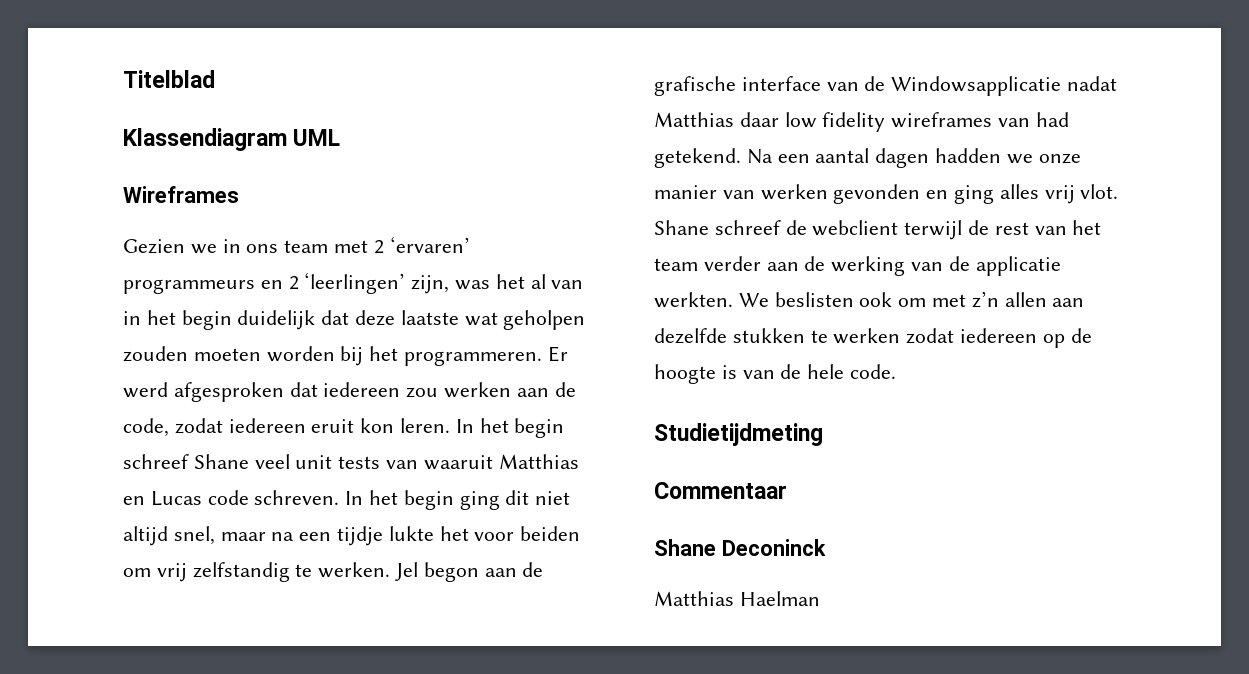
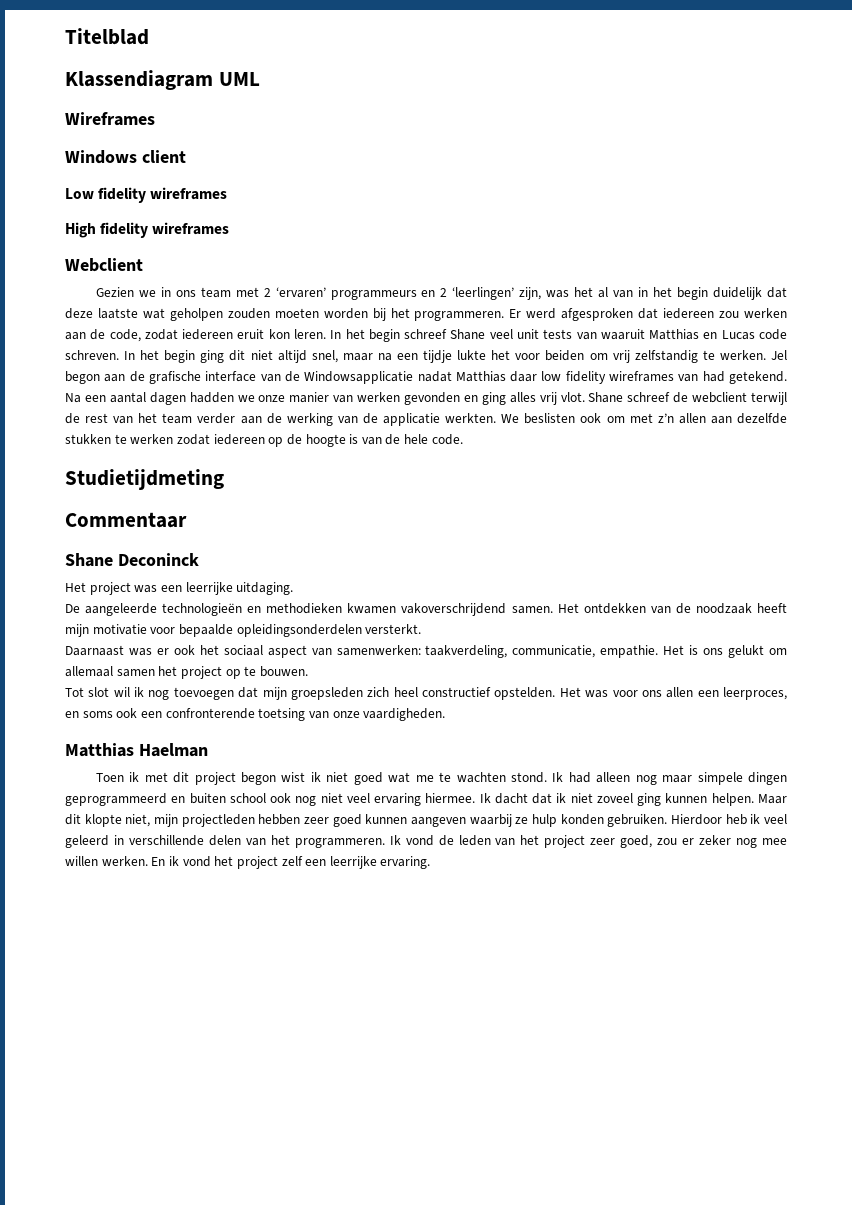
+ Windows client
+ Low fidelity wireframes
+ High fidelity wireframes
+ Webclient
+ Het project was een leerrijke uitdaging.
+ De aangeleerde technologieën en methodieken kwamen vakoverschrijdend samen. Het ontdekken van de noodzaak heeft mijn motivatie voor bepaalde opleidingsonderdelen versterkt.
+ Daarnaast was er ook het sociaal aspect van samenwerken: taakverdeling, communicatie, empathie. Het is ons gelukt om allemaal samen het project op te bouwen.
+ Tot slot wil ik nog toevoegen dat mijn groepsleden zich heel constructief opstelden. Het was voor ons allen een leerproces, en soms ook een confronterende toetsing van onze vaardigheden.
  Matthias Haelman
+ Toen ik met dit project begon wist ik niet goed wat me te wachten stond. Ik had alleen nog maar simpele dingen geprogrammeerd en buiten school ook nog niet veel ervaring hiermee. Ik dacht dat ik niet zoveel ging kunnen helpen. Maar dit klopte niet, mijn projectleden hebben zeer goed kunnen aangeven waarbij ze hulp konden gebruiken. Hierdoor heb ik veel geleerd in verschillende delen van het programmeren. Ik vond de leden van het project zeer goed, zou er zeker nog mee willen werken. En ik vond het project zelf een leerrijke ervaring.

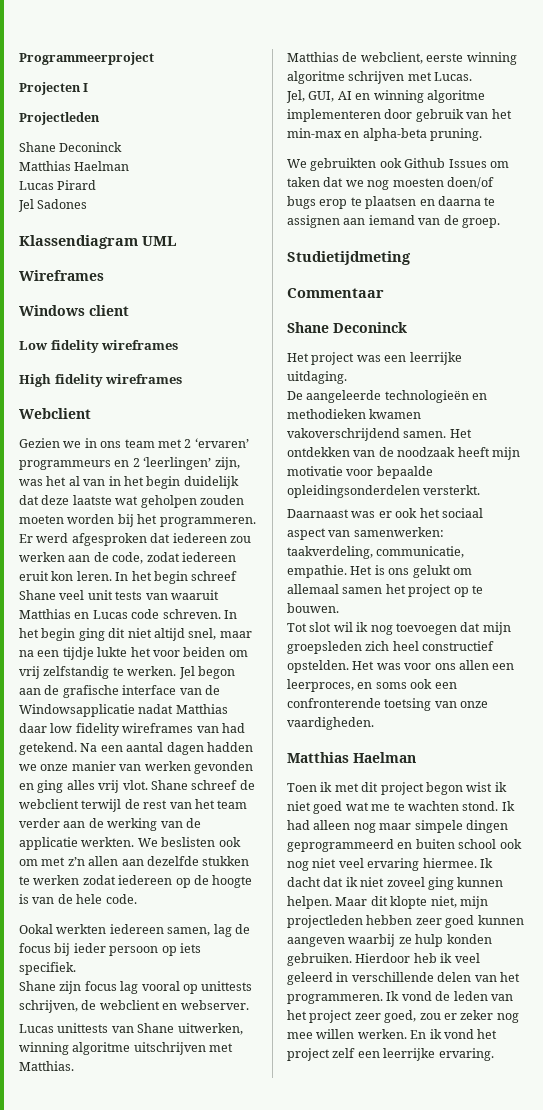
- Titelblad
+ Programmeerproject
+ Projecten I
+ Projectleden
+ Shane Deconinck
+ Matthias Haelman
+ Lucas Pirard
+ Jel Sadones
+ Ookal werkten iedereen samen, lag de focus bij ieder persoon op iets specifiek.
+ Shane zijn focus lag vooral op unittests schrijven, de webclient en webserver.
+ Lucas unittests van Shane uitwerken, winning algoritme uitschrijven met Matthias.
+ Matthias de webclient, eerste winning algoritme schrijven met Lucas.
+ Jel, GUI, AI en winning algoritme implementeren door gebruik van het min-max en alpha-beta pruning.
+ We gebruikten ook Github Issues om taken dat we nog moesten doen/of bugs erop te plaatsen en daarna te assignen aan iemand van de groep.

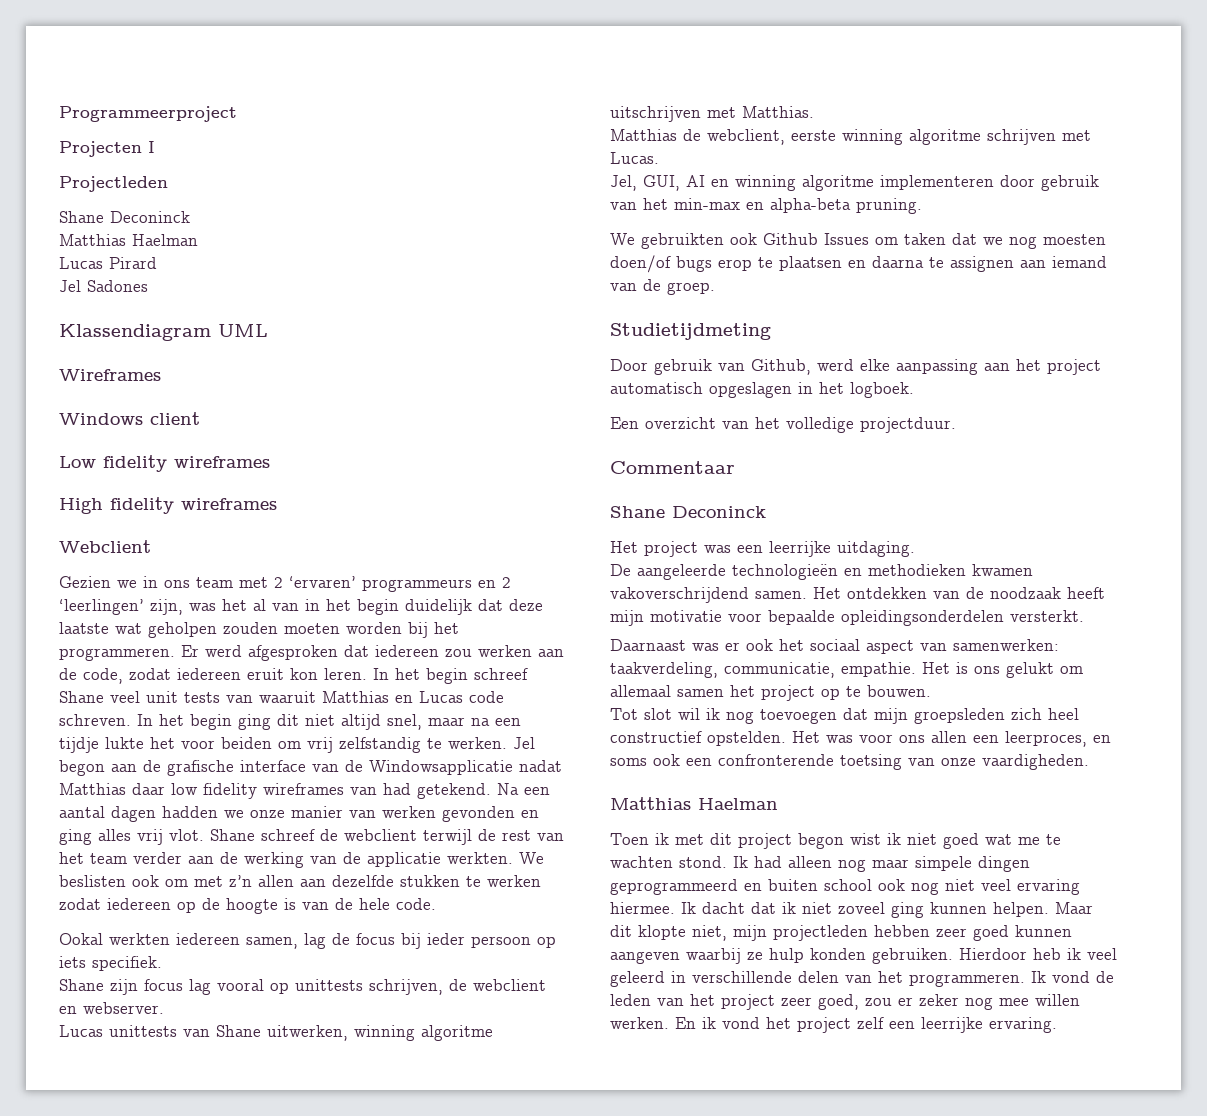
+ Door gebruik van Github, werd elke aanpassing aan het project automatisch opgeslagen in het logboek.
+ Een overzicht van het volledige projectduur.

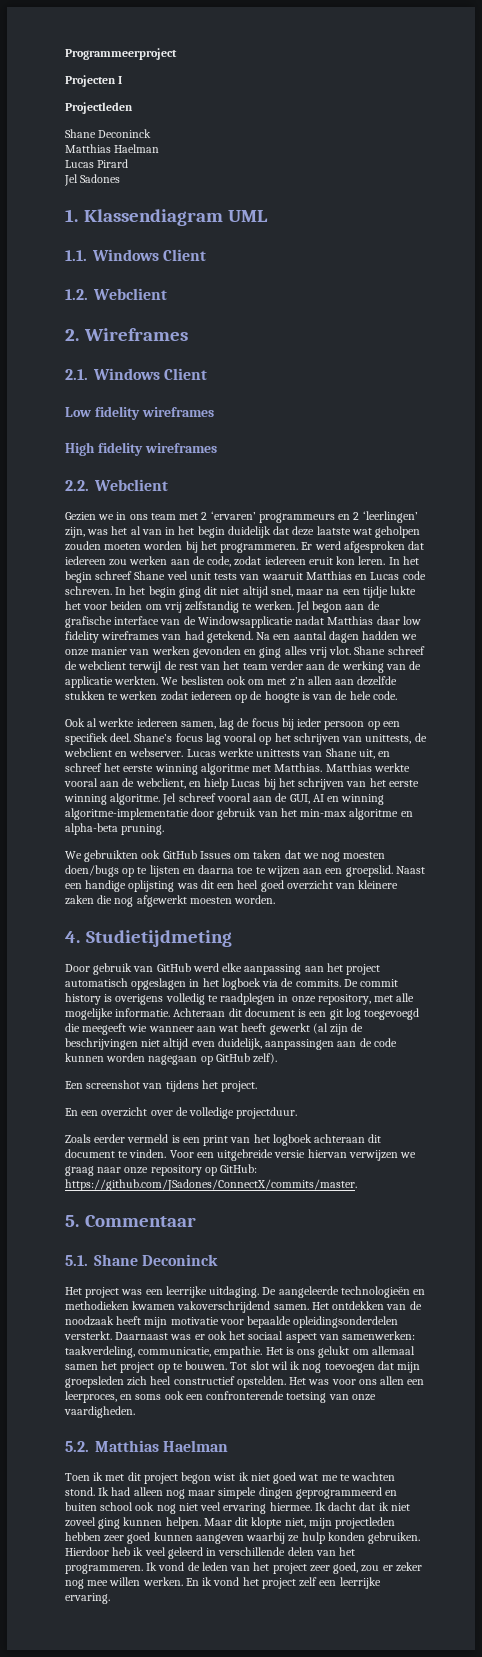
- Klassendiagram UML
+ 1. Klassendiagram UML
- Wireframes
- Windows client
+ 1.1. Windows Client
+ 1.2. Webclient
+ 2. Wireframes
+ 2.1. Windows Client
- Webclient
+ 2.2. Webclient
- Ookal werkten iedereen samen, lag de focus bij ieder persoon op iets specifiek.
- Shane zijn focus lag vooral op unittests schrijven, de webclient en webserver.
- Lucas unittests van Shane uitwerken, winning algoritme uitschrijven met Matthias.
- Matthias de webclient, eerste winning algoritme schrijven met Lucas.
- Jel, GUI, AI en winning algoritme implementeren door gebruik van het min-max en alpha-beta pruning.
+ Ook al werkte iedereen samen, lag de focus bij ieder persoon op een specifiek deel. Shane’s focus lag vooral op het schrijven van unittests, de webclient en webserver. Lucas werkte unittests van Shane uit, en schreef het eerste winning algoritme met Matthias. Matthias werkte vooral aan de webclient, en hielp Lucas bij het schrijven van het eerste winning algoritme. Jel schreef vooral aan de GUI, AI en winning algoritme-implementatie door gebruik van het min-max algoritme en alpha-beta pruning.
- We gebruikten ook Github Issues om taken dat we nog moesten doen/of bugs erop te plaatsen en daarna te assignen aan iemand van de groep.
- Studietijdmeting
+ We gebruikten ook GitHub Issues om taken dat we nog moesten doen/bugs op te lijsten en daarna toe te wijzen aan een groepslid. Naast een handige oplijsting was dit een heel goed overzicht van kleinere zaken die nog afgewerkt moesten worden.
+ 4. Studietijdmeting
- Door gebruik van Github, werd elke aanpassing aan het project automatisch opgeslagen in het logboek.
- Een overzicht van het volledige projectduur.
- Commentaar
- Shane Deconinck
+ Door gebruik van GitHub werd elke aanpassing aan het project automatisch opgeslagen in het logboek via de commits. De commit history is overigens volledig te raadplegen in onze repository, met alle mogelijke informatie. Achteraan dit document is een git log toegevoegd die meegeeft wie wanneer aan wat heeft gewerkt (al zijn de beschrijvingen niet altijd even duidelijk, aanpassingen aan de code kunnen worden nagegaan op GitHub zelf).
+ Een screenshot van tijdens het project.
+ En een overzicht over de volledige projectduur.
+ Zoals eerder vermeld is een print van het logboek achteraan dit document te vinden. Voor een uitgebreide versie hiervan verwijzen we graag naar onze repository op GitHub: https://github.com/JSadones/ConnectX/commits/master.
+ 5. Commentaar
+ 5.1. Shane Deconinck
- Het project was een leerrijke uitdaging.
- De aangeleerde technologieën en methodieken kwamen vakoverschrijdend samen.
+ Het project was een leerrijke uitdaging. De aangeleerde technologieën en methodieken kwamen vakoverschrijdend samen.
- Het ontdekken van de noodzaak heeft mijn motivatie voor bepaalde opleidingsonderdelen versterkt.
- Daarnaast was er ook het sociaal aspect van samenwerken: taakverdeling, communicatie, empathie.
+ Het ontdekken van de noodzaak heeft mijn motivatie voor bepaalde opleidingsonderdelen versterkt. Daarnaast was er ook het sociaal aspect van samenwerken: taakverdeling, communicatie, empathie.
- Het is ons gelukt om allemaal samen het project op te bouwen.
- Tot slot wil ik nog toevoegen dat mijn groepsleden zich heel constructief opstelden.
+ Het is ons gelukt om allemaal samen het project op te bouwen. Tot slot wil ik nog toevoegen dat mijn groepsleden zich heel constructief opstelden.
  Het was voor ons allen een leerproces, en soms ook een confronterende toetsing van onze vaardigheden.
- Matthias Haelman
+ 5.2. Matthias Haelman

